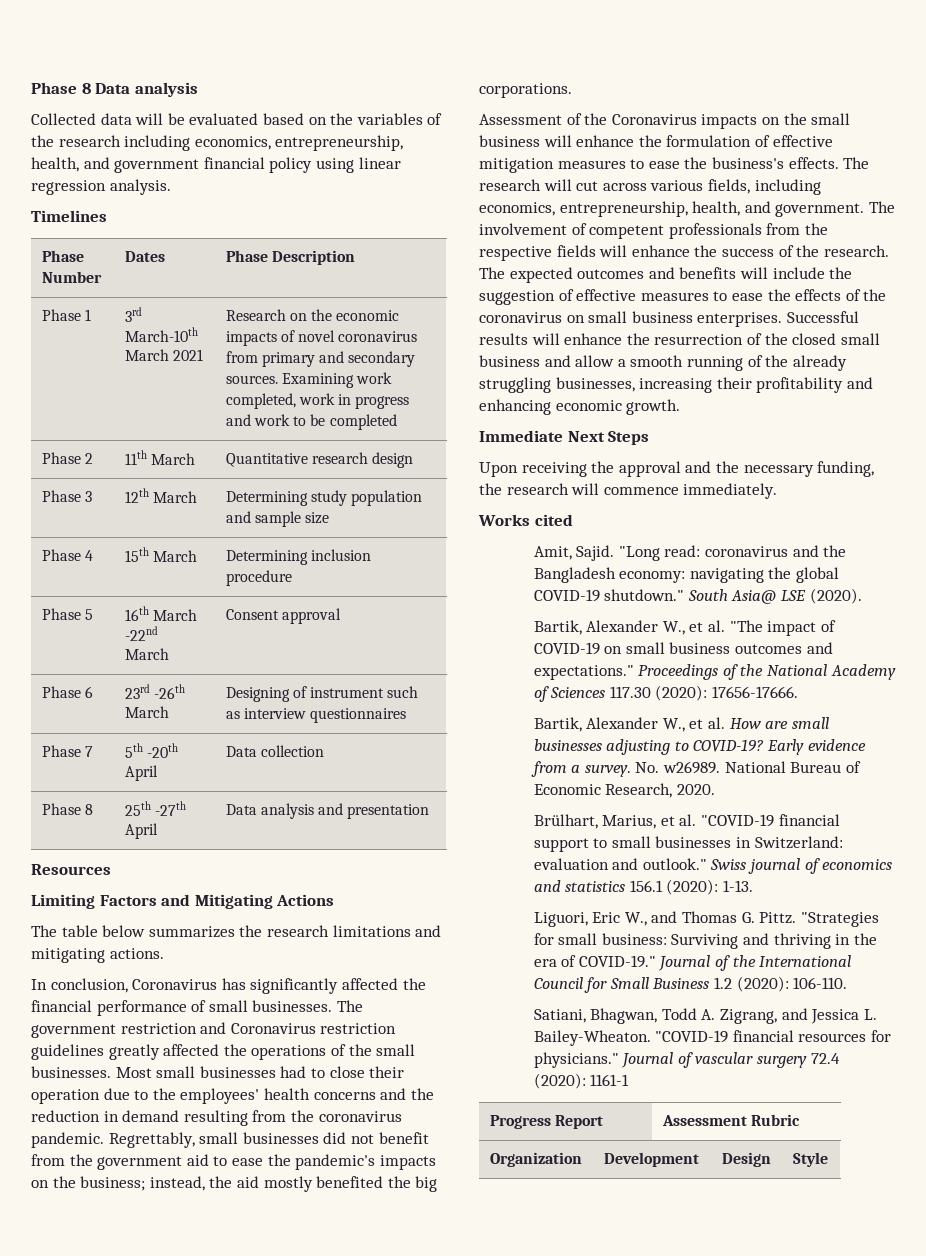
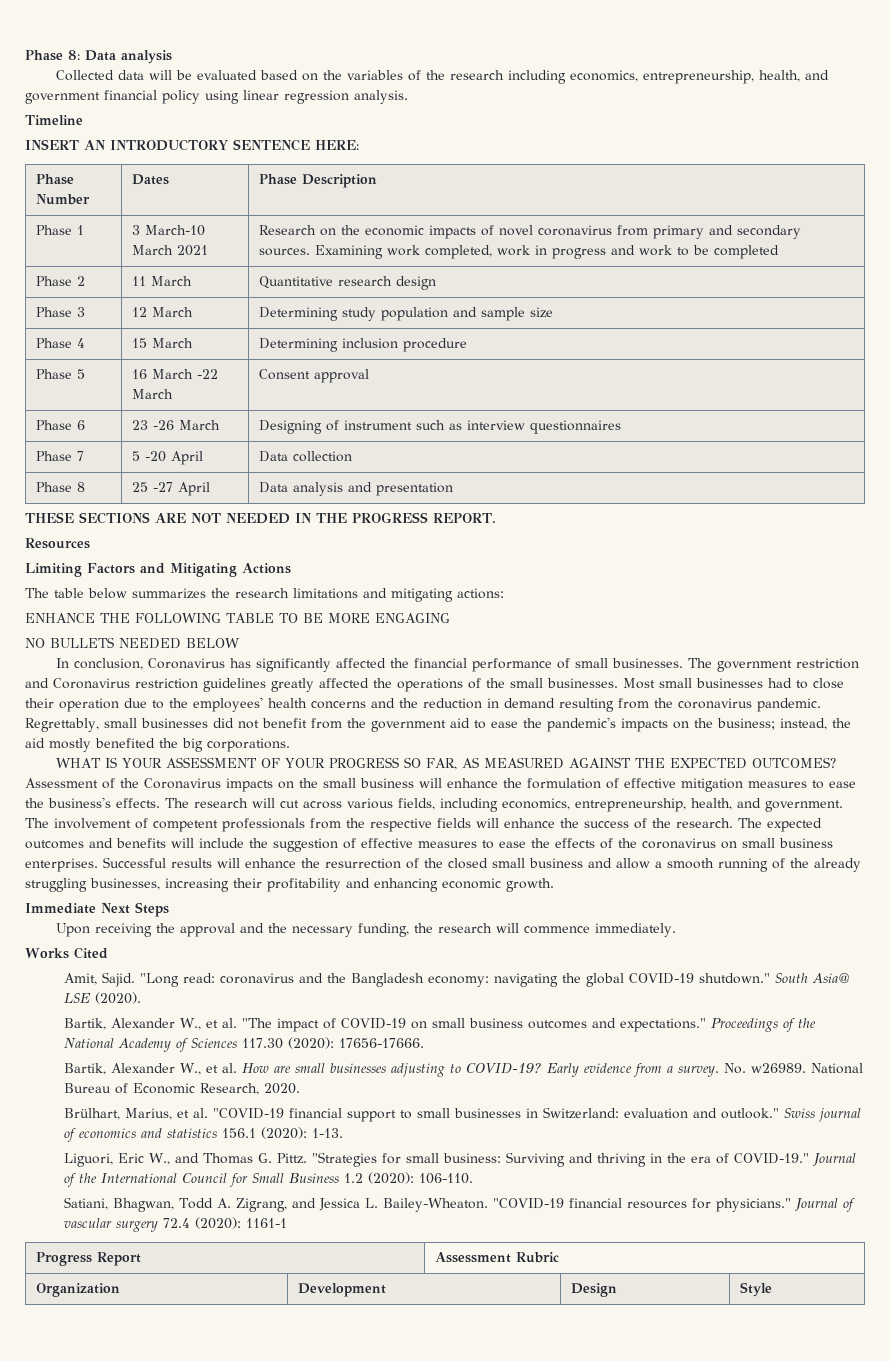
- Phase 8 Data analysis
+ Phase 8: Data analysis
- Timelines
+ Timeline
+ INSERT AN INTRODUCTORY SENTENCE HERE:
- Phase 1 | 3rd March-10th March 2021 | Research on the economic impacts of novel coronavirus from primary and secondary sources. Examining work completed, work in progress and work to be completed
+ Phase 1 | 3 March-10 March 2021 | Research on the economic impacts of novel coronavirus from primary and secondary sources. Examining work completed, work in progress and work to be completed
- Phase 2 | 11th March | Quantitative research design
+ Phase 2 | 11 March | Quantitative research design
- Phase 3 | 12th March | Determining study population and sample size
+ Phase 3 | 12 March | Determining study population and sample size
- Phase 4 | 15th March | Determining inclusion procedure
+ Phase 4 | 15 March | Determining inclusion procedure
- Phase 5 | 16th March -22nd March | Consent approval
+ Phase 5 | 16 March -22 March | Consent approval
- Phase 6 | 23rd -26th March | Designing of instrument such as interview questionnaires
+ Phase 6 | 23 -26 March | Designing of instrument such as interview questionnaires
- Phase 7 | 5th -20th April | Data collection
+ Phase 7 | 5 -20 April | Data collection
- Phase 8 | 25th -27th April | Data analysis and presentation
+ Phase 8 | 25 -27 April | Data analysis and presentation
+ THESE SECTIONS ARE NOT NEEDED IN THE PROGRESS REPORT.
- The table below summarizes the research limitations and mitigating actions.
+ The table below summarizes the research limitations and mitigating actions:
+ ENHANCE THE FOLLOWING TABLE TO BE MORE ENGAGING
+ NO BULLETS NEEDED BELOW
+ WHAT IS YOUR ASSESSMENT OF YOUR PROGRESS SO FAR, AS MEASURED AGAINST THE EXPECTED OUTCOMES?
- Works cited
+ Works Cited

